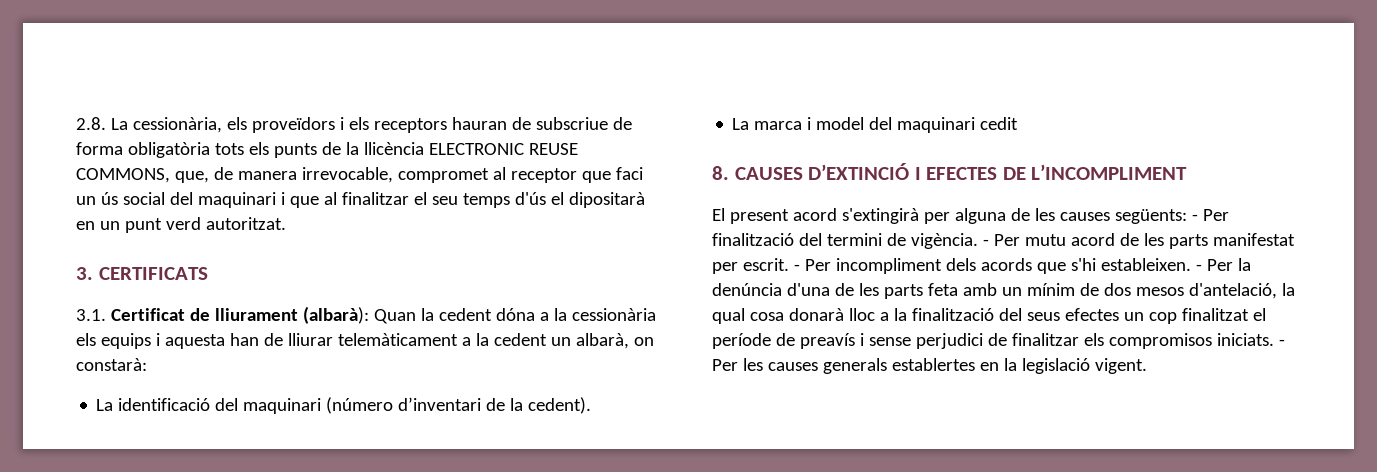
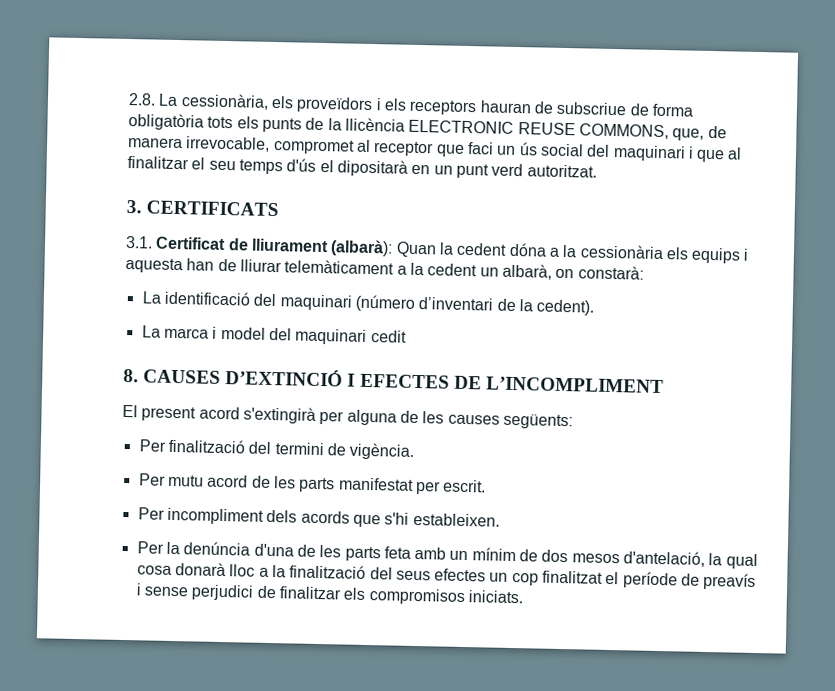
- El present acord s'extingirà per alguna de les causes següents: - Per finalització del termini de vigència. - Per mutu acord de les parts manifestat per escrit. - Per incompliment dels acords que s'hi estableixen. - Per la denúncia d'una de les parts feta amb un mínim de dos mesos d'antelació, la qual cosa donarà lloc a la finalització del seus efectes un cop finalitzat el període de preavís i sense perjudici de finalitzar els compromisos iniciats. - Per les causes generals establertes en la legislació vigent.
+ El present acord s'extingirà per alguna de les causes següents:
+ Per finalització del termini de vigència.
+ Per mutu acord de les parts manifestat per escrit.
+ Per incompliment dels acords que s'hi estableixen.
+ Per la denúncia d'una de les parts feta amb un mínim de dos mesos d'antelació, la qual cosa donarà lloc a la finalització del seus efectes un cop finalitzat el període de preavís i sense perjudici de finalitzar els compromisos iniciats.

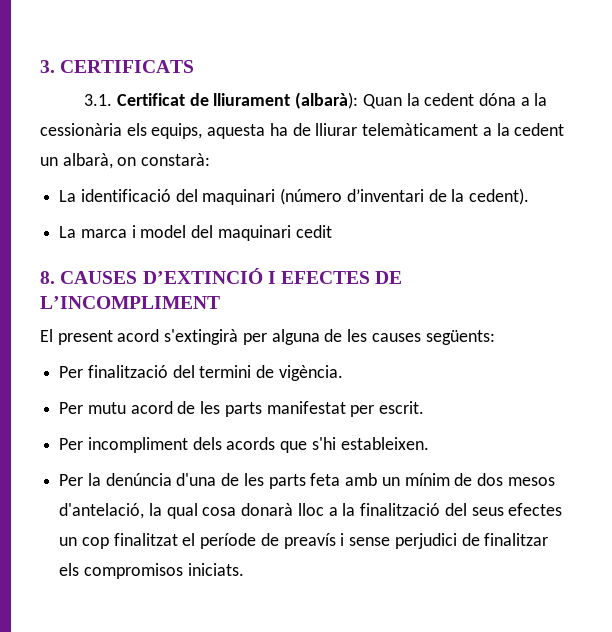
- 2.8. La cessionària, els proveïdors i els receptors hauran de subscriue de forma obligatòria tots els punts de la llicència ELECTRONIC REUSE COMMONS, que, de manera irrevocable, compromet al receptor que faci un ús social del maquinari i que al finalitzar el seu temps d'ús el dipositarà en un punt verd autoritzat.
- 3.1. Certificat de lliurament (albarà): Quan la cedent dóna a la cessionària els equips i aquesta han de lliurar telemàticament a la cedent un albarà, on constarà:
+ 3.1. Certificat de lliurament (albarà): Quan la cedent dóna a la cessionària els equips, aquesta ha de lliurar telemàticament a la cedent un albarà, on constarà:

